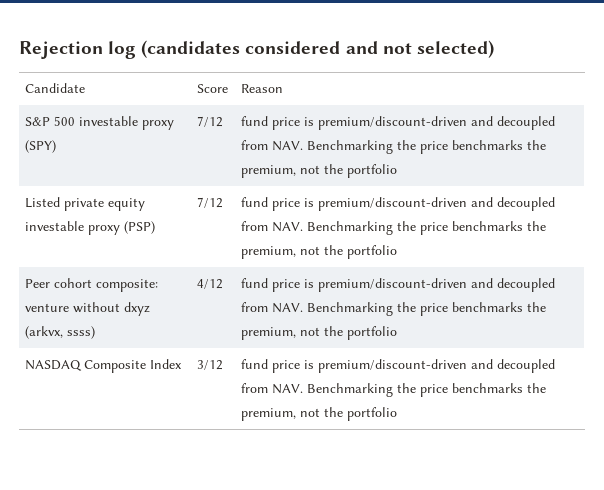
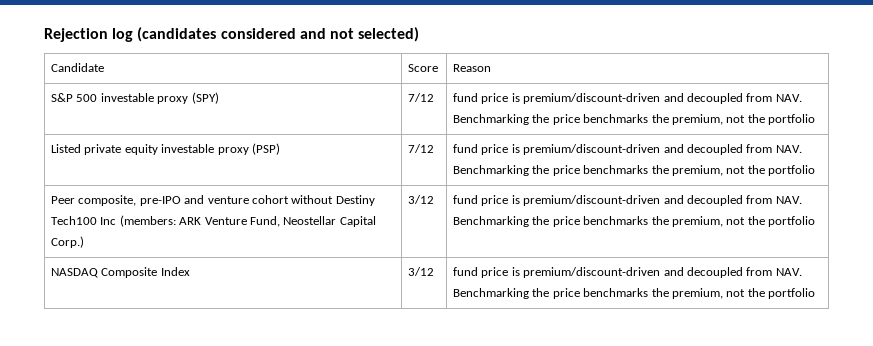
- Peer cohort composite: venture without dxyz (arkvx, ssss) | 4/12 | fund price is premium/discount-driven and decoupled from NAV. Benchmarking the price benchmarks the premium, not the portfolio
+ Peer composite, pre-IPO and venture cohort without Destiny Tech100 Inc (members: ARK Venture Fund, Neostellar Capital Corp.) | 3/12 | fund price is premium/discount-driven and decoupled from NAV. Benchmarking the price benchmarks the premium, not the portfolio

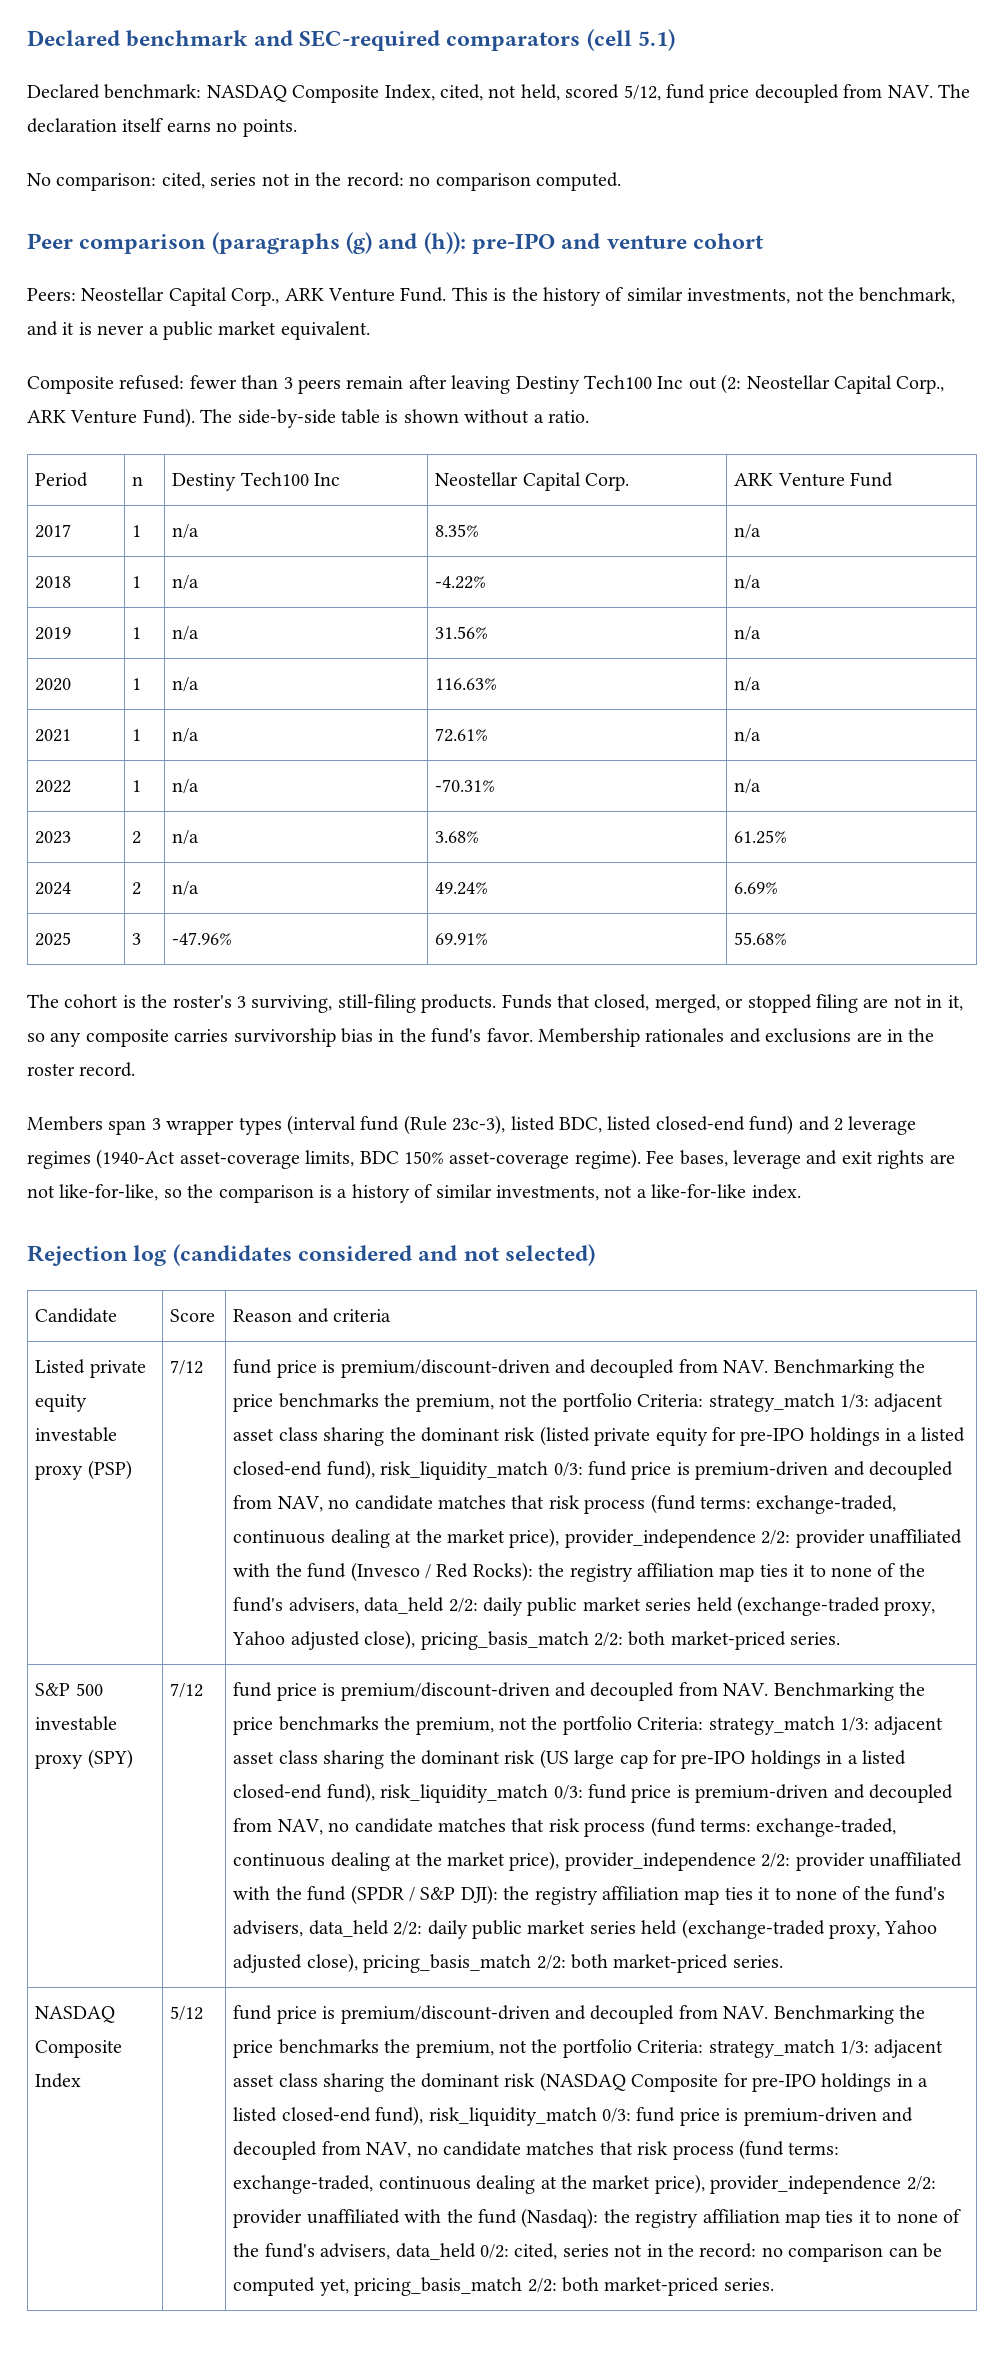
+ Declared benchmark and SEC-required comparators (cell 5.1)
+ Declared benchmark: NASDAQ Composite Index, cited, not held, scored 5/12, fund price decoupled from NAV. The declaration itself earns no points.
+ No comparison: cited, series not in the record: no comparison computed.
+ Peer comparison (paragraphs (g) and (h)): pre-IPO and venture cohort
+ Peers: Neostellar Capital Corp., ARK Venture Fund. This is the history of similar investments, not the benchmark, and it is never a public market equivalent.
+ Composite refused: fewer than 3 peers remain after leaving Destiny Tech100 Inc out (2: Neostellar Capital Corp., ARK Venture Fund). The side-by-side table is shown without a ratio.
+ Period | n | Destiny Tech100 Inc | Neostellar Capital Corp. | ARK Venture Fund
+ 2017 | 1 | n/a | 8.35% | n/a
+ 2018 | 1 | n/a | -4.22% | n/a
+ 2019 | 1 | n/a | 31.56% | n/a
+ 2020 | 1 | n/a | 116.63% | n/a
+ 2021 | 1 | n/a | 72.61% | n/a
+ 2022 | 1 | n/a | -70.31% | n/a
+ 2023 | 2 | n/a | 3.68% | 61.25%
+ 2024 | 2 | n/a | 49.24% | 6.69%
+ 2025 | 3 | -47.96% | 69.91% | 55.68%
+ The cohort is the roster's 3 surviving, still-filing products. Funds that closed, merged, or stopped filing are not in it, so any composite carries survivorship bias in the fund's favor. Membership rationales and exclusions are in the roster record.
+ Members span 3 wrapper types (interval fund (Rule 23c-3), listed BDC, listed closed-end fund) and 2 leverage regimes (1940-Act asset-coverage limits, BDC 150% asset-coverage regime). Fee bases, leverage and exit rights are not like-for-like, so the comparison is a history of similar investments, not a like-for-like index.
- Candidate | Score | Reason
- S&P 500 investable proxy (SPY) | 7/12 | fund price is premium/discount-driven and decoupled from NAV. Benchmarking the price benchmarks the premium, not the portfolio
+ Candidate | Score | Reason and criteria
- Listed private equity investable proxy (PSP) | 7/12 | fund price is premium/discount-driven and decoupled from NAV. Benchmarking the price benchmarks the premium, not the portfolio
- Peer composite, pre-IPO and venture cohort without Destiny Tech100 Inc (members: ARK Venture Fund, Neostellar Capital Corp.) | 3/12 | fund price is premium/discount-driven and decoupled from NAV. Benchmarking the price benchmarks the premium, not the portfolio
+ Listed private equity investable proxy (PSP) | 7/12 | fund price is premium/discount-driven and decoupled from NAV. Benchmarking the price benchmarks the premium, not the portfolio Criteria: strategy_match 1/3: adjacent asset class sharing the dominant risk (listed private equity for pre-IPO holdings in a listed closed-end fund), risk_liquidity_match 0/3: fund price is premium-driven and decoupled from NAV, no candidate matches that risk process (fund terms: exchange-traded, continuous dealing at the market price), provider_independence 2/2: provider unaffiliated with the fund (Invesco / Red Rocks): the registry affiliation map ties it to none of the fund's advisers, data_held 2/2: daily public market series held (exchange-traded proxy, Yahoo adjusted close), pricing_basis_match 2/2: both market-priced series.
+ S&P 500 investable proxy (SPY) | 7/12 | fund price is premium/discount-driven and decoupled from NAV. Benchmarking the price benchmarks the premium, not the portfolio Criteria: strategy_match 1/3: adjacent asset class sharing the dominant risk (US large cap for pre-IPO holdings in a listed closed-end fund), risk_liquidity_match 0/3: fund price is premium-driven and decoupled from NAV, no candidate matches that risk process (fund terms: exchange-traded, continuous dealing at the market price), provider_independence 2/2: provider unaffiliated with the fund (SPDR / S&P DJI): the registry affiliation map ties it to none of the fund's advisers, data_held 2/2: daily public market series held (exchange-traded proxy, Yahoo adjusted close), pricing_basis_match 2/2: both market-priced series.
- NASDAQ Composite Index | 3/12 | fund price is premium/discount-driven and decoupled from NAV. Benchmarking the price benchmarks the premium, not the portfolio
+ NASDAQ Composite Index | 5/12 | fund price is premium/discount-driven and decoupled from NAV. Benchmarking the price benchmarks the premium, not the portfolio Criteria: strategy_match 1/3: adjacent asset class sharing the dominant risk (NASDAQ Composite for pre-IPO holdings in a listed closed-end fund), risk_liquidity_match 0/3: fund price is premium-driven and decoupled from NAV, no candidate matches that risk process (fund terms: exchange-traded, continuous dealing at the market price), provider_independence 2/2: provider unaffiliated with the fund (Nasdaq): the registry affiliation map ties it to none of the fund's advisers, data_held 0/2: cited, series not in the record: no comparison can be computed yet, pricing_basis_match 2/2: both market-priced series.

